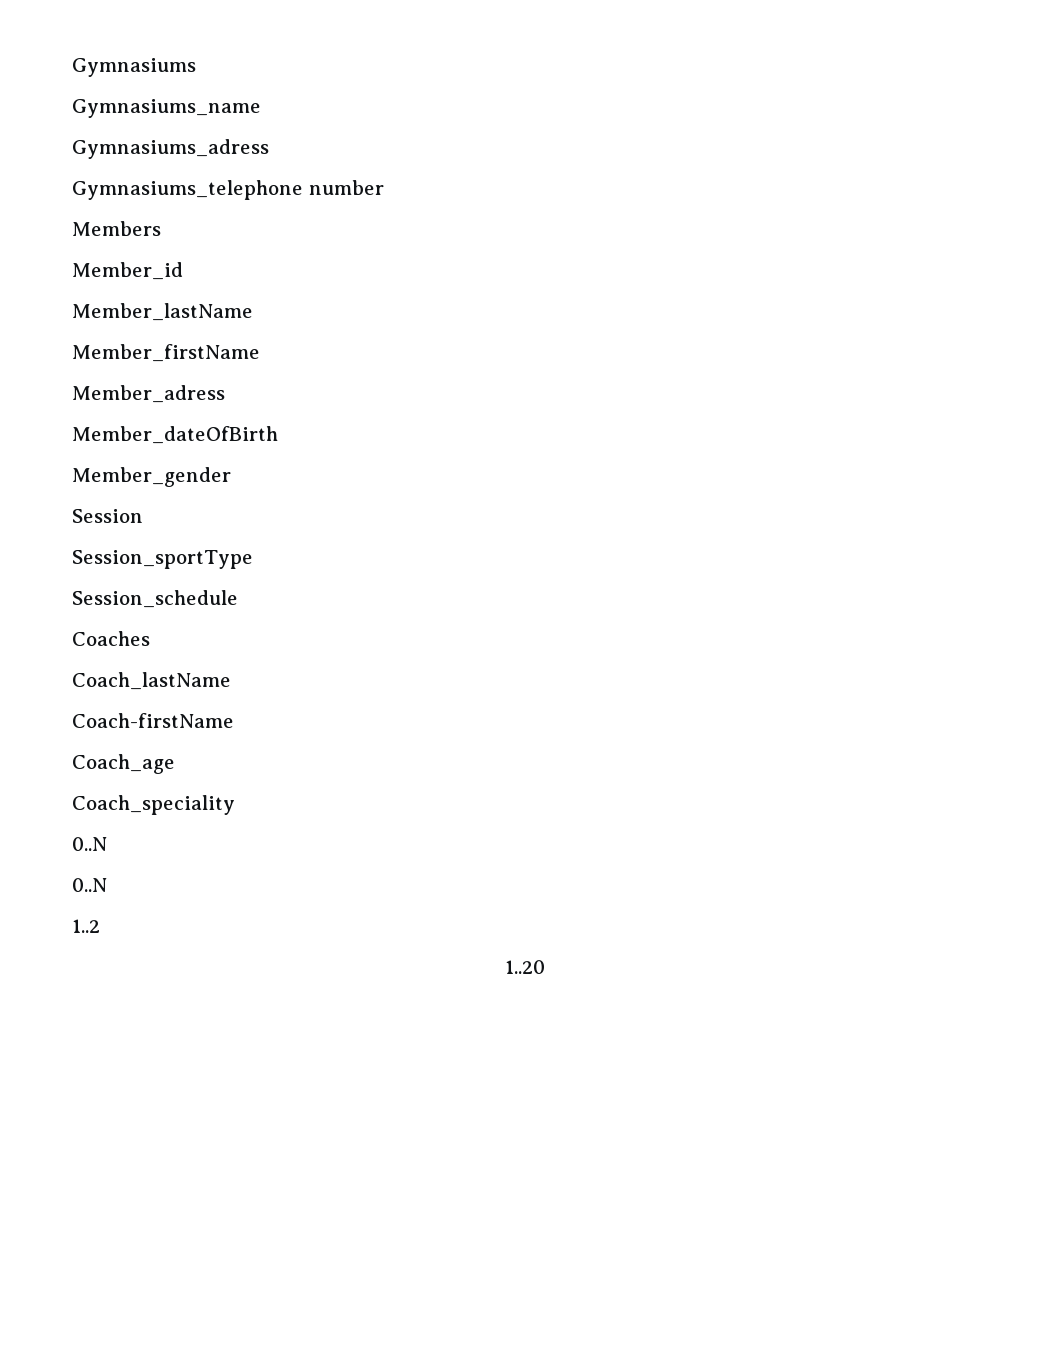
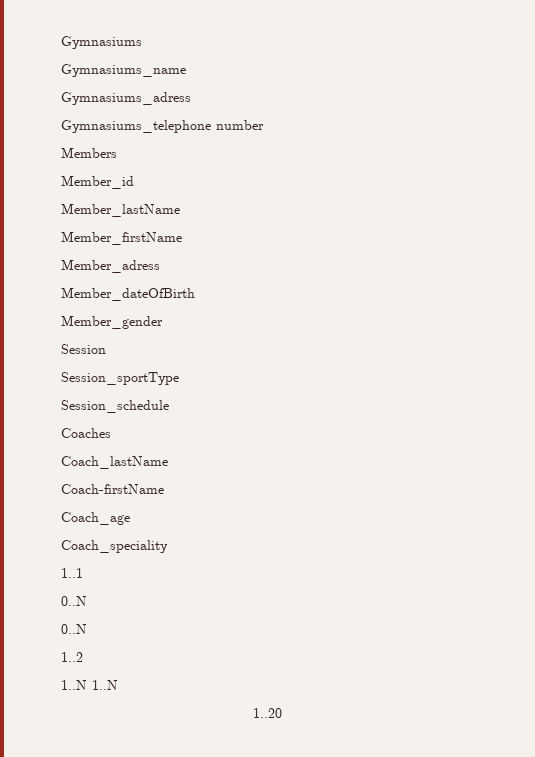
+ 1..1
+ 1..N 1..N

